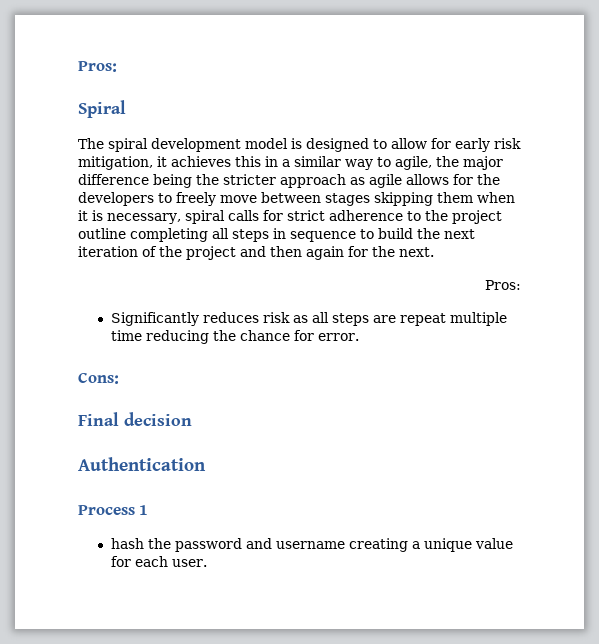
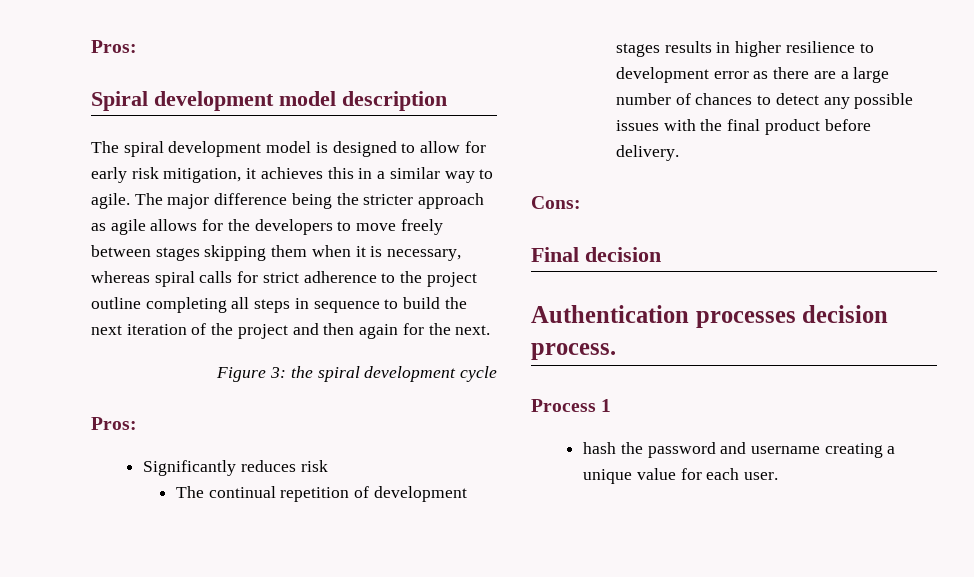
- Spiral
+ Spiral development model description
- The spiral development model is designed to allow for early risk mitigation, it achieves this in a similar way to agile, the major difference being the stricter approach as agile allows for the developers to freely move between stages skipping them when it is necessary, spiral calls for strict adherence to the project outline completing all steps in sequence to build the next iteration of the project and then again for the next.
+ The spiral development model is designed to allow for early risk mitigation, it achieves this in a similar way to agile. The major difference being the stricter approach as agile allows for the developers to move freely between stages skipping them when it is necessary, whereas spiral calls for strict adherence to the project outline completing all steps in sequence to build the next iteration of the project and then again for the next.
+ Figure 3: the spiral development cycle
  Pros:
- Significantly reduces risk as all steps are repeat multiple time reducing the chance for error.
+ Significantly reduces risk
+ The continual repetition of development stages results in higher resilience to development error as there are a large number of chances to detect any possible issues with the final product before delivery.
- Authentication
+ Authentication processes decision process.

